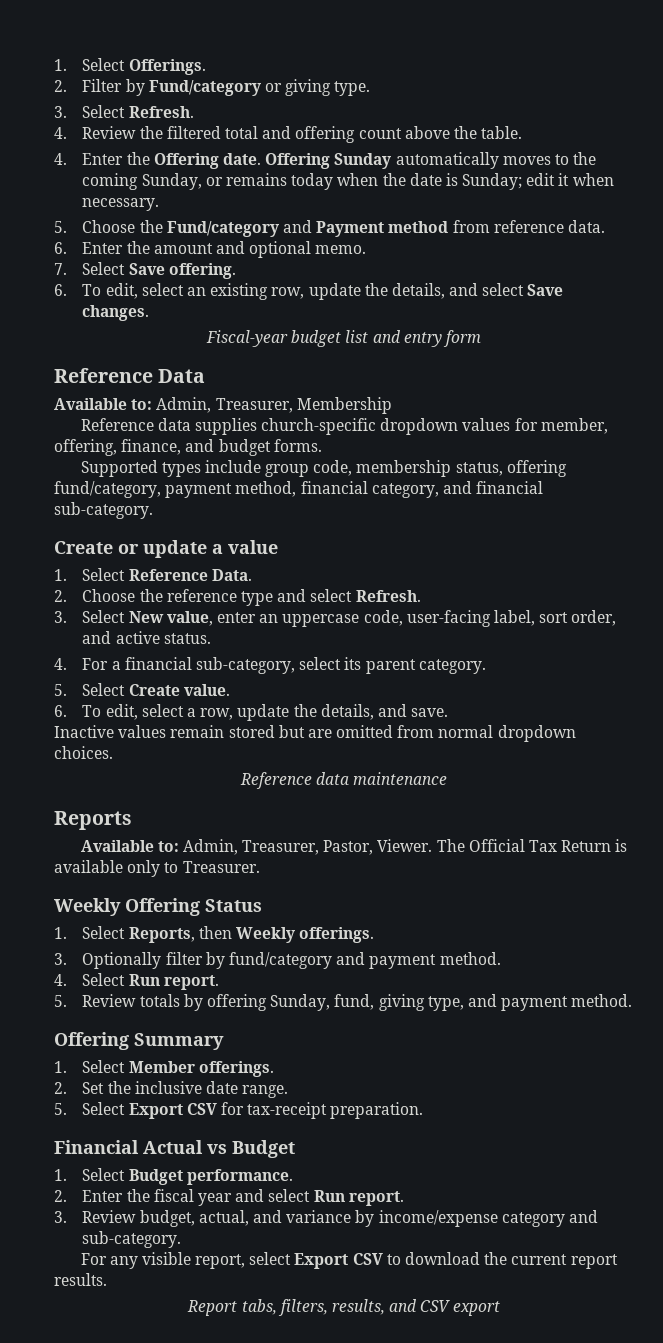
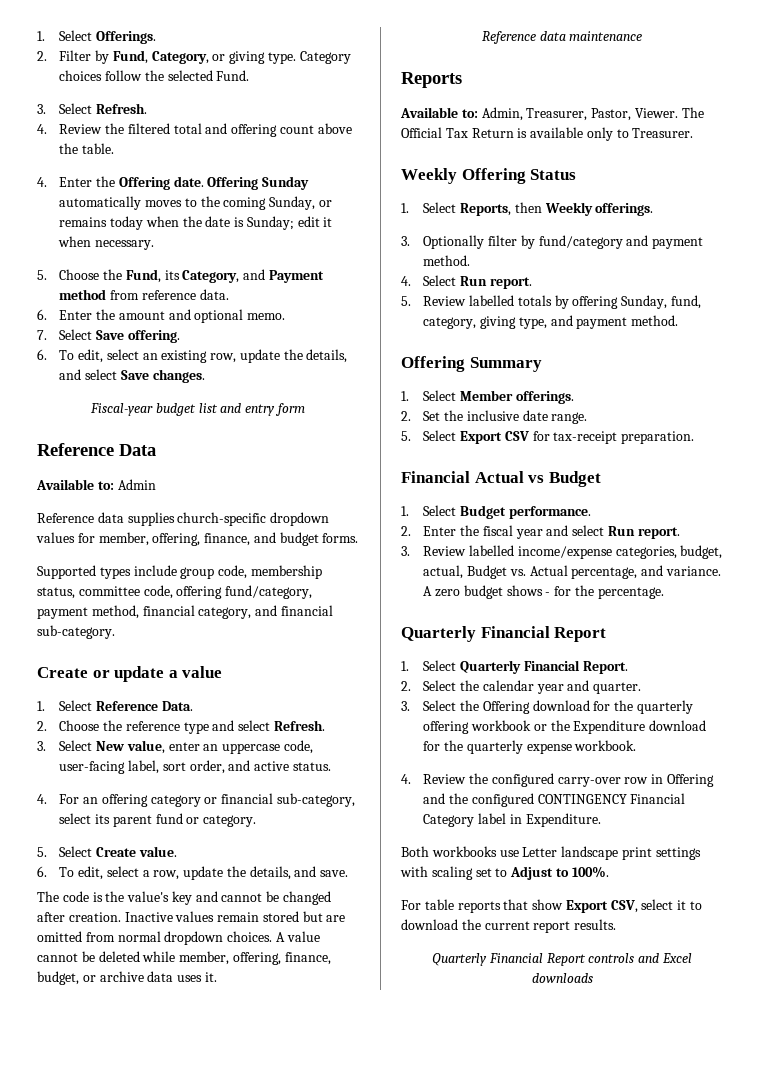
- 2. Filter by Fund/category or giving type.
+ 2. Filter by Fund, Category, or giving type. Category choices follow the selected Fund.
- 5. Choose the Fund/category and Payment method from reference data.
+ 5. Choose the Fund, its Category, and Payment method from reference data.
- Available to: Admin, Treasurer, Membership
+ Available to: Admin
- Supported types include group code, membership status, offering fund/category, payment method, financial category, and financial sub-category.
+ Supported types include group code, membership status, committee code, offering fund/category, payment method, financial category, and financial sub-category.
- 4. For a financial sub-category, select its parent category.
+ 4. For an offering category or financial sub-category, select its parent fund or category.
+ The code is the value's key and cannot be changed after creation.
+ A value cannot be deleted while member, offering, finance, budget, or archive data uses it.
- 5. Review totals by offering Sunday, fund, giving type, and payment method.
+ 5. Review labelled totals by offering Sunday, fund, category, giving type, and payment method.
- 3. Review budget, actual, and variance by income/expense category and sub-category.
- For any visible report, select Export CSV to download the current report results.
+ 3. Review labelled income/expense categories, budget, actual, Budget vs. Actual percentage, and variance. A zero budget shows - for the percentage.
+ Quarterly Financial Report
+ 1. Select Quarterly Financial Report.
+ 2. Select the calendar year and quarter.
+ 3. Select the Offering download for the quarterly offering workbook or the Expenditure download for the quarterly expense workbook.
+ 4. Review the configured carry-over row in Offering and the configured CONTINGENCY Financial Category label in Expenditure.
+ Both workbooks use Letter landscape print settings with scaling set to Adjust to 100%.
+ For table reports that show Export CSV, select it to download the current report results.
- Report tabs, filters, results, and CSV export
+ Quarterly Financial Report controls and Excel downloads

